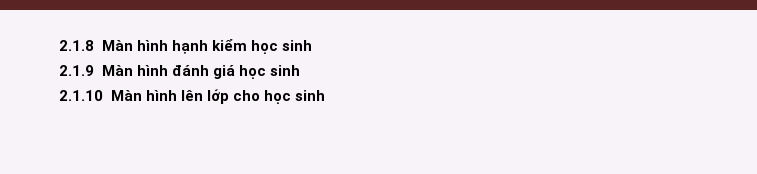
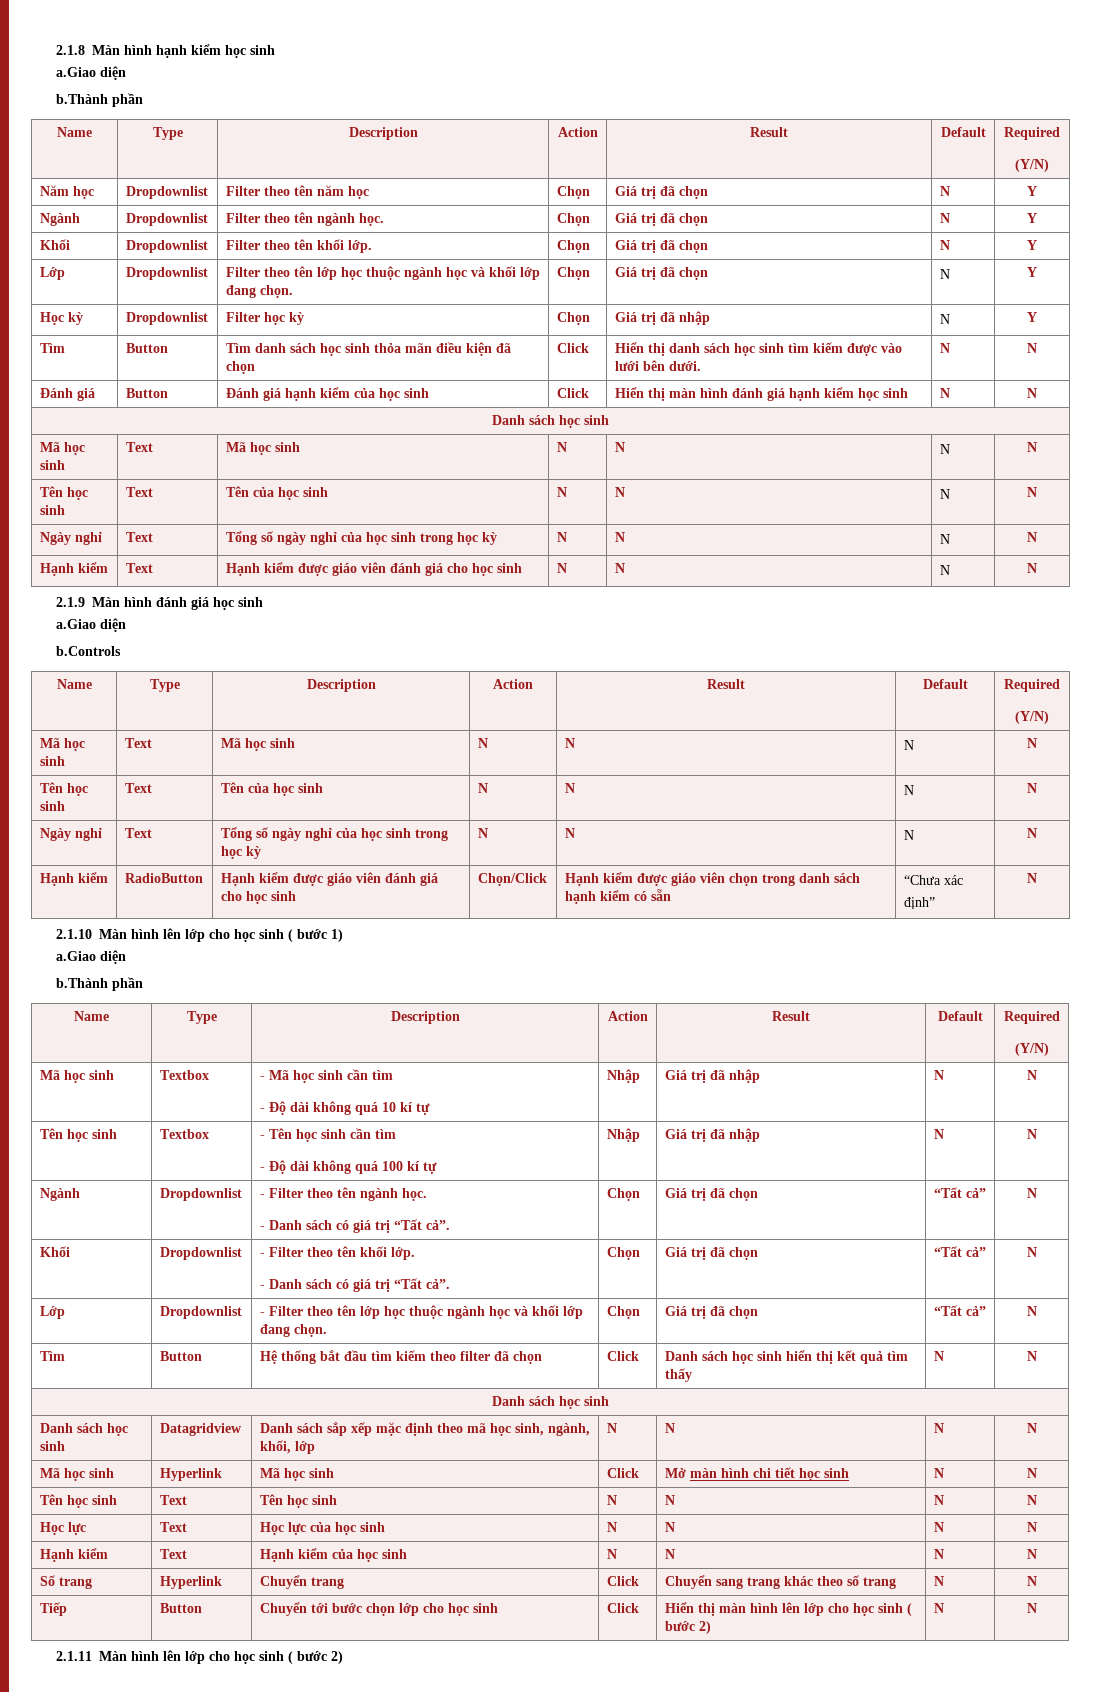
  2.1.8 Màn hình hạnh kiểm học sinh
+ a.Giao diện
+ b.Thành phần
+ Name | Type | Description | Action | Result | Default | Required
+ (Y/N)
+ Năm học | Dropdownlist | Filter theo tên năm học | Chọn | Giá trị đã chọn | N | Y
+ Ngành | Dropdownlist | Filter theo tên ngành học. | Chọn | Giá trị đã chọn | N | Y
+ Khối | Dropdownlist | Filter theo tên khối lớp. | Chọn | Giá trị đã chọn | N | Y
+ Lớp | Dropdownlist | Filter theo tên lớp học thuộc ngành học và khối lớp đang chọn. | Chọn | Giá trị đã chọn | N | Y
+ Học kỳ | Dropdownlist | Filter học kỳ | Chọn | Giá trị đã nhập | N | Y
+ Tìm | Button | Tìm danh sách học sinh thỏa mãn điều kiện đã chọn | Click | Hiển thị danh sách học sinh tìm kiếm được vào lưới bên dưới. | N | N
+ Đánh giá | Button | Đánh giá hạnh kiểm của học sinh | Click | Hiển thị màn hình đánh giá hạnh kiểm học sinh | N | N
+ Danh sách học sinh
+ Mã học sinh | Text | Mã học sinh | N | N | N | N
+ Tên học sinh | Text | Tên của học sinh | N | N | N | N
+ Ngày nghỉ | Text | Tổng số ngày nghỉ của học sinh trong học kỳ | N | N | N | N
+ Hạnh kiểm | Text | Hạnh kiểm được giáo viên đánh giá cho học sinh | N | N | N | N
  2.1.9 Màn hình đánh giá học sinh
+ a.Giao diện
+ b.Controls
+ Name | Type | Description | Action | Result | Default | Required
+ (Y/N)
+ Mã học sinh | Text | Mã học sinh | N | N | N | N
+ Tên học sinh | Text | Tên của học sinh | N | N | N | N
+ Ngày nghỉ | Text | Tổng số ngày nghỉ của học sinh trong học kỳ | N | N | N | N
+ Hạnh kiểm | RadioButton | Hạnh kiểm được giáo viên đánh giá cho học sinh | Chọn/Click | Hạnh kiểm được giáo viên chọn trong danh sách hạnh kiểm có sẵn | “Chưa xác định” | N
- 2.1.10 Màn hình lên lớp cho học sinh
+ 2.1.10 Màn hình lên lớp cho học sinh ( bước 1)
+ a.Giao diện
+ b.Thành phần
+ Name | Type | Description | Action | Result | Default | Required
+ (Y/N)
+ Mã học sinh | Textbox | - Mã học sinh cần tìm
+ - Độ dài không quá 10 kí tự | Nhập | Giá trị đã nhập | N | N
+ Tên học sinh | Textbox | - Tên học sinh cần tìm
+ - Độ dài không quá 100 kí tự | Nhập | Giá trị đã nhập | N | N
+ Ngành | Dropdownlist | - Filter theo tên ngành học.
+ - Danh sách có giá trị “Tất cả”. | Chọn | Giá trị đã chọn | “Tất cả” | N
+ Khối | Dropdownlist | - Filter theo tên khối lớp.
+ - Danh sách có giá trị “Tất cả”. | Chọn | Giá trị đã chọn | “Tất cả” | N
+ Lớp | Dropdownlist | - Filter theo tên lớp học thuộc ngành học và khối lớp đang chọn. | Chọn | Giá trị đã chọn | “Tất cả” | N
+ Tìm | Button | Hệ thống bắt đầu tìm kiếm theo filter đã chọn | Click | Danh sách học sinh hiển thị kết quả tìm thấy | N | N
+ Danh sách học sinh
+ Danh sách học sinh | Datagridview | Danh sách sắp xếp mặc định theo mã học sinh, ngành, khối, lớp | N | N | N | N
+ Mã học sinh | Hyperlink | Mã học sinh | Click | Mở màn hình chi tiết học sinh | N | N
+ Tên học sinh | Text | Tên học sinh | N | N | N | N
+ Học lực | Text | Học lực của học sinh | N | N | N | N
+ Hạnh kiểm | Text | Hạnh kiểm của học sinh | N | N | N | N
+ Số trang | Hyperlink | Chuyển trang | Click | Chuyển sang trang khác theo số trang | N | N
+ Tiếp | Button | Chuyển tới bước chọn lớp cho học sinh | Click | Hiển thị màn hình lên lớp cho học sinh ( bước 2) | N | N
+ 2.1.11 Màn hình lên lớp cho học sinh ( bước 2)

